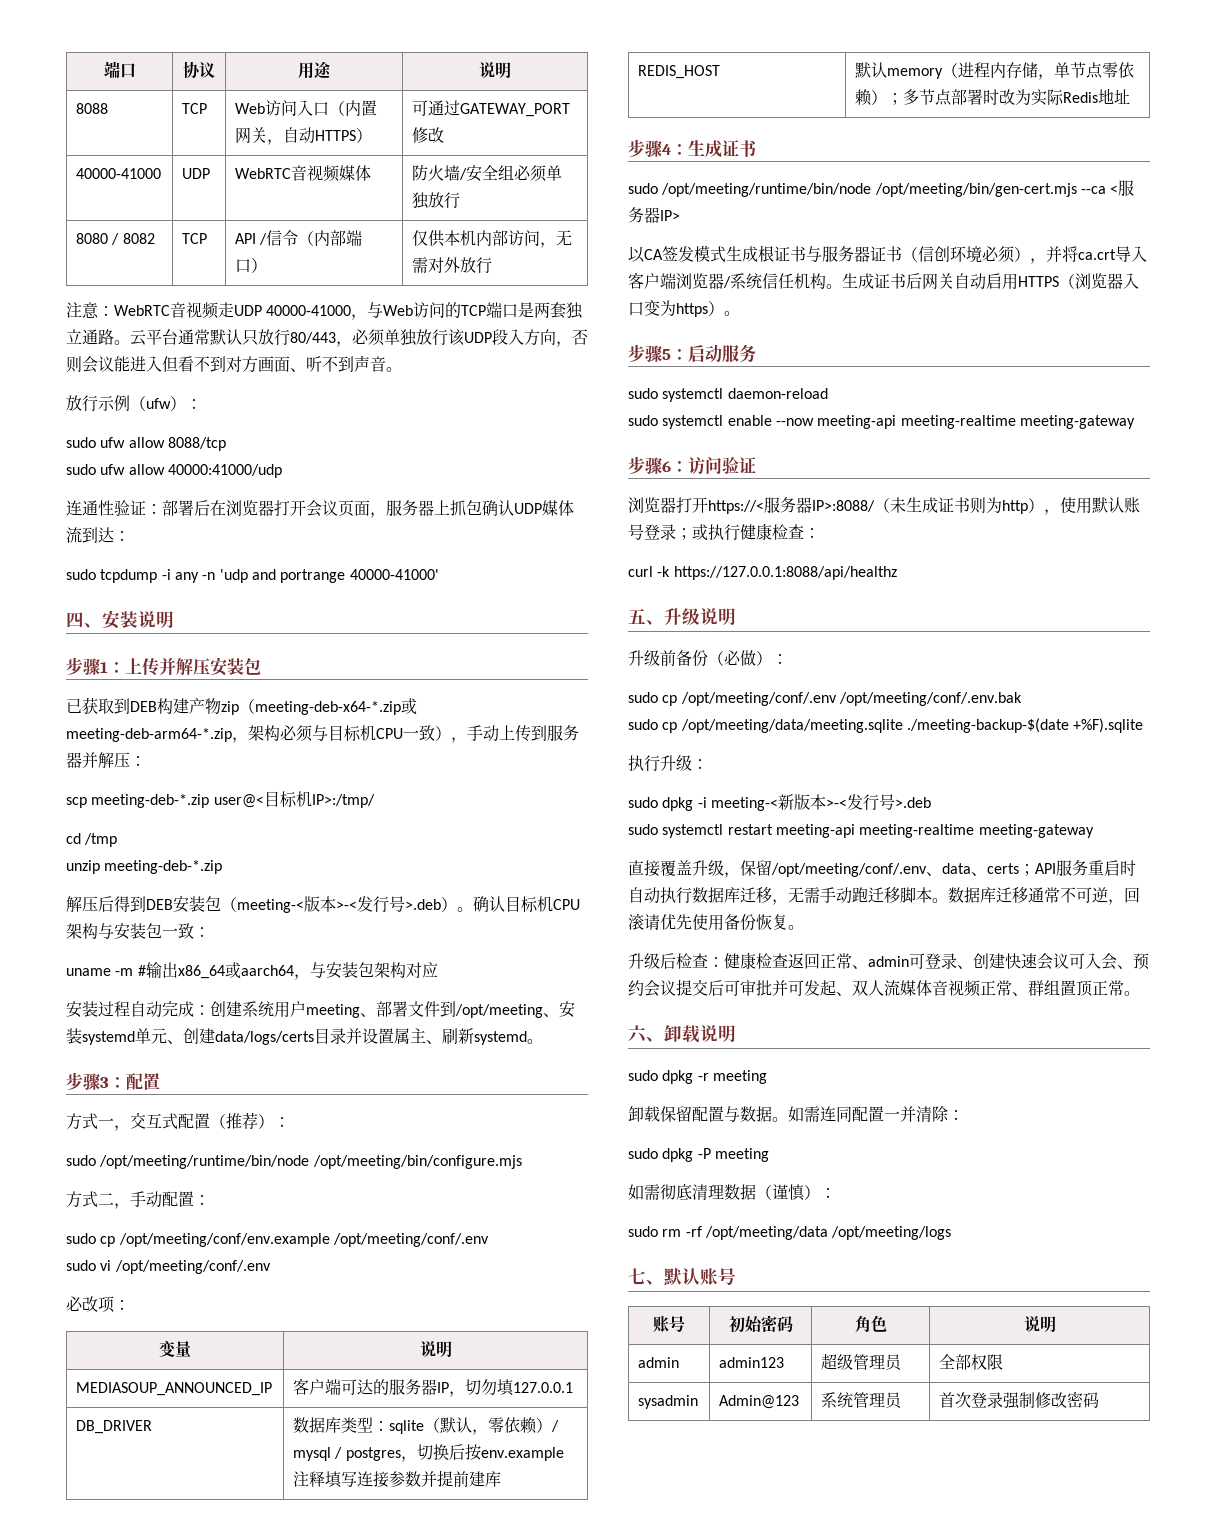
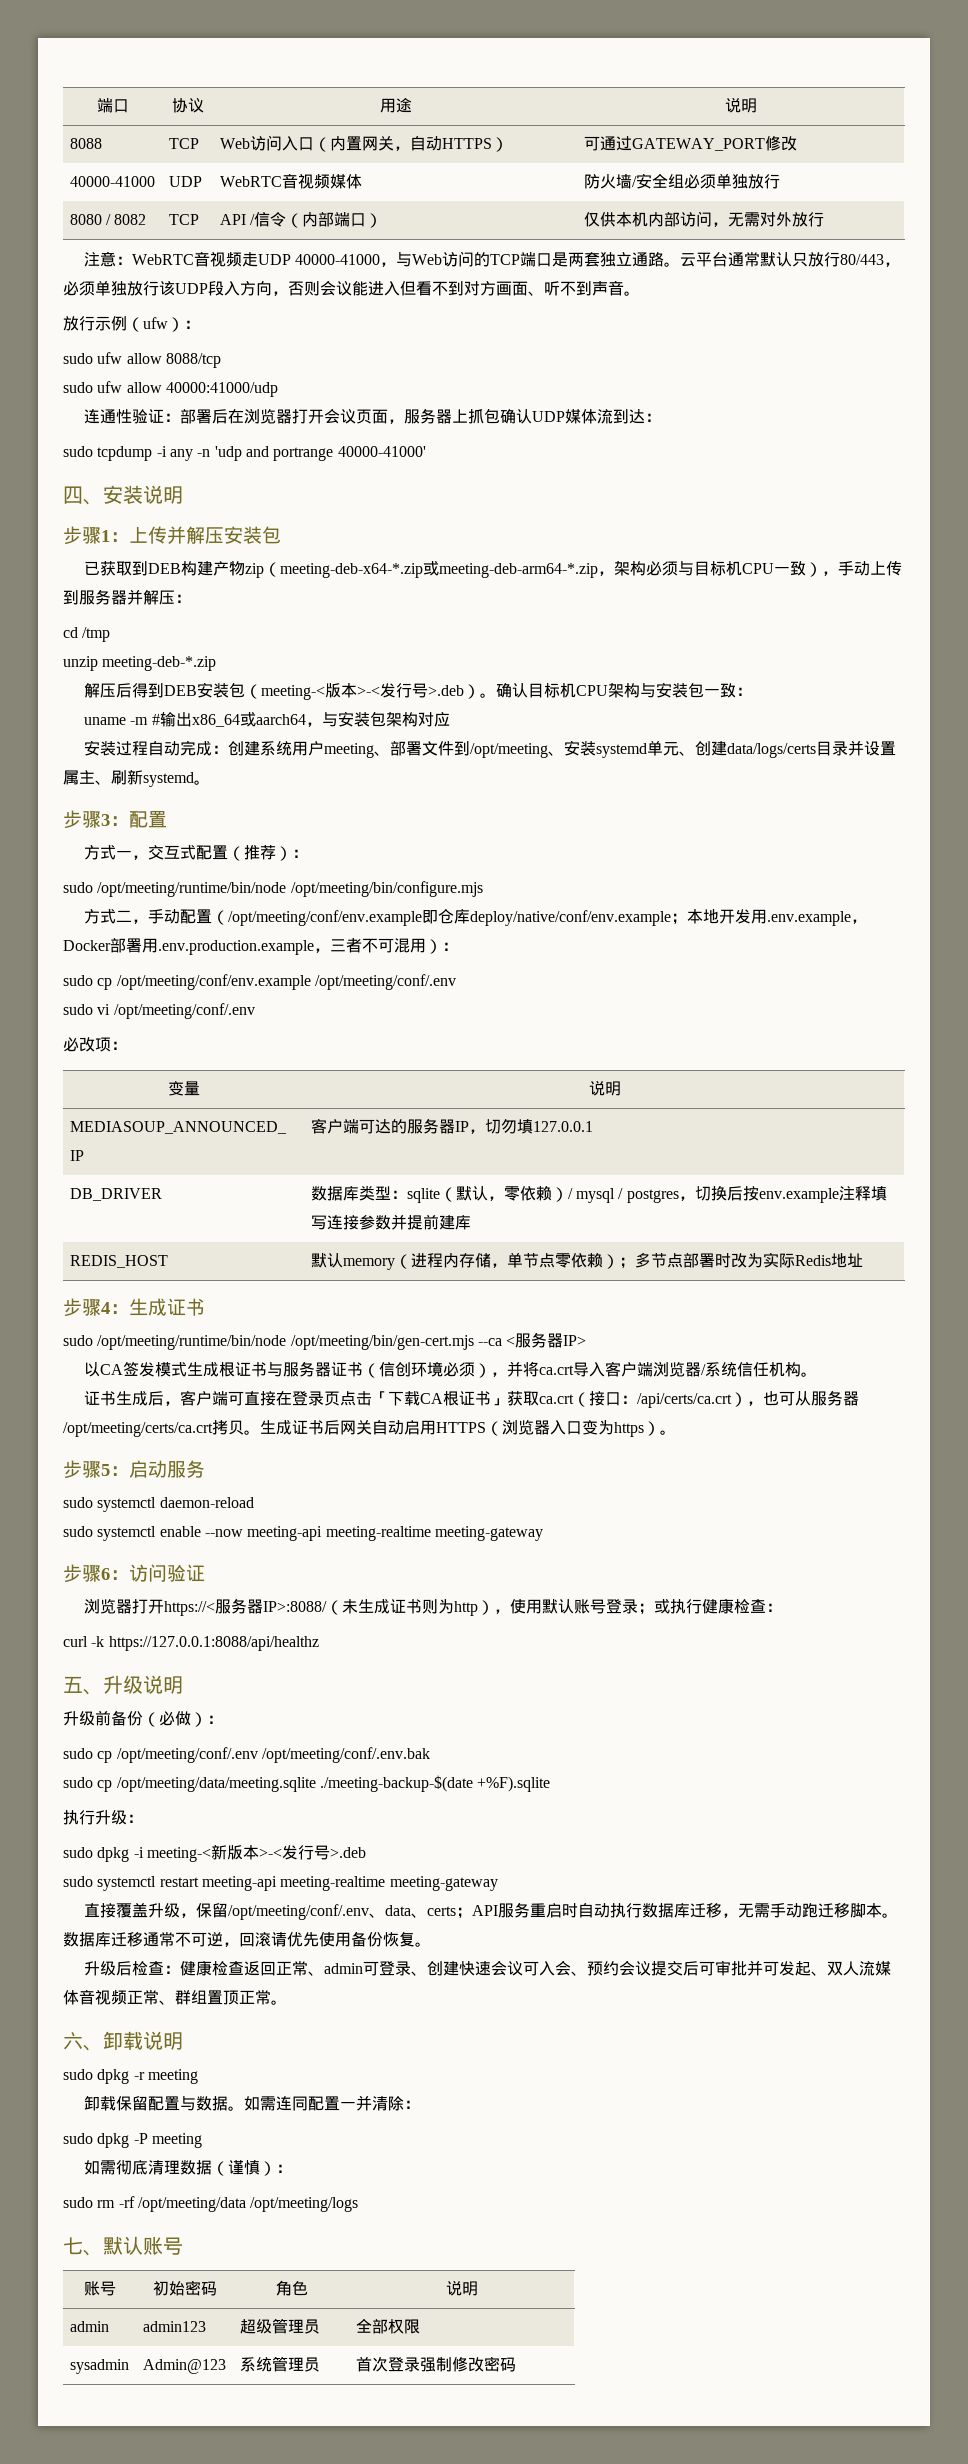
- scp meeting-deb-*.zip user@<目标机IP>:/tmp/
- 方式二，手动配置：
+ 方式二，手动配置（/opt/meeting/conf/env.example即仓库deploy/native/conf/env.example；本地开发用.env.example，Docker部署用.env.production.example，三者不可混用）：
- 以CA签发模式生成根证书与服务器证书（信创环境必须），并将ca.crt导入客户端浏览器/系统信任机构。生成证书后网关自动启用HTTPS（浏览器入口变为https）。
+ 以CA签发模式生成根证书与服务器证书（信创环境必须），并将ca.crt导入客户端浏览器/系统信任机构。
+ 证书生成后，客户端可直接在登录页点击「下载CA根证书」获取ca.crt（接口：/api/certs/ca.crt），也可从服务器/opt/meeting/certs/ca.crt拷贝。生成证书后网关自动启用HTTPS（浏览器入口变为https）。

